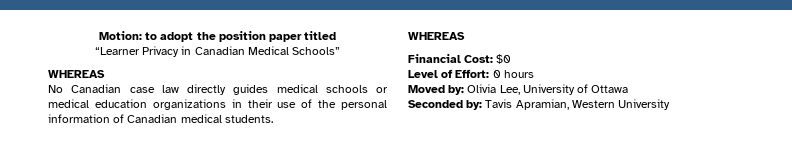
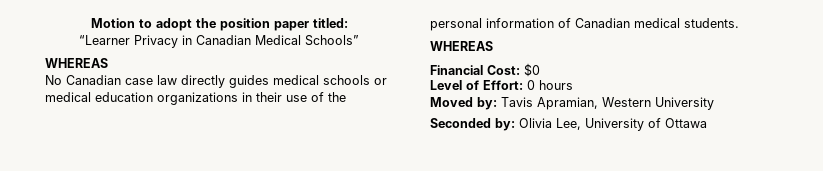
- Motion: to adopt the position paper titled
+ Motion to adopt the position paper titled:
- Moved by: Olivia Lee, University of Ottawa
+ Moved by: Tavis Apramian, Western University
+ Seconded by: Olivia Lee, University of Ottawa
- Seconded by: Tavis Apramian, Western University

